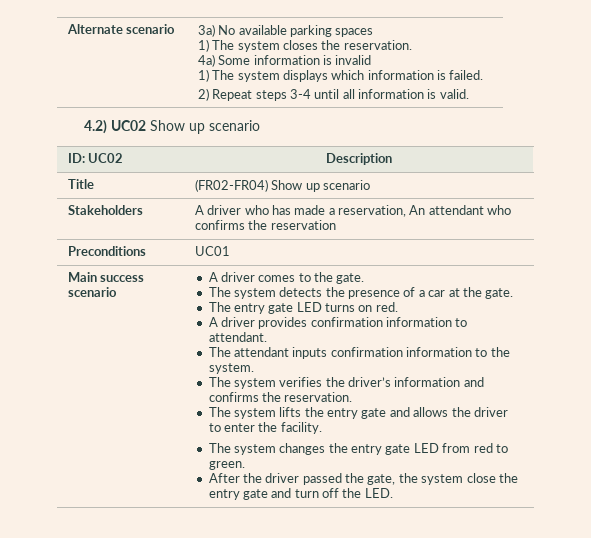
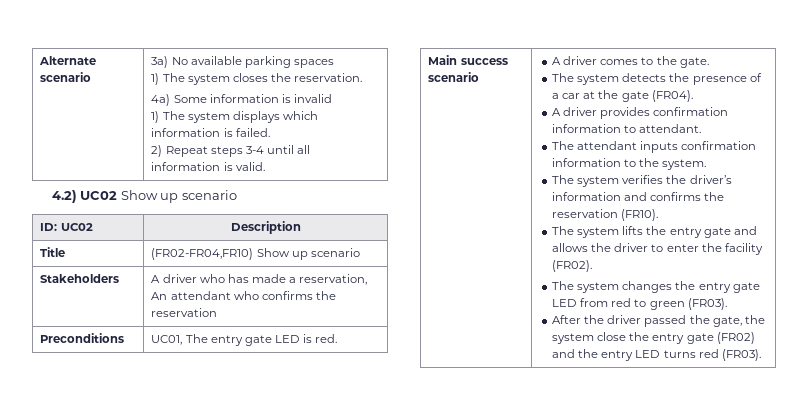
- Title | (FR02-FR04) Show up scenario
+ Title | (FR02-FR04,FR10) Show up scenario
- Preconditions | UC01
+ Preconditions | UC01, The entry gate LED is red.
- The system detects the presence of a car at the gate.
- The entry gate LED turns on red.
+ The system detects the presence of a car at the gate (FR04).
- The system verifies the driver’s information and confirms the reservation.
+ The system verifies the driver’s information and confirms the reservation (FR10).
- The system lifts the entry gate and allows the driver to enter the facility.
+ The system lifts the entry gate and allows the driver to enter the facility (FR02).
- The system changes the entry gate LED from red to green.
+ The system changes the entry gate LED from red to green (FR03).
- After the driver passed the gate, the system close the entry gate and turn off the LED.
+ After the driver passed the gate, the system close the entry gate (FR02) and the entry LED turns red (FR03).

